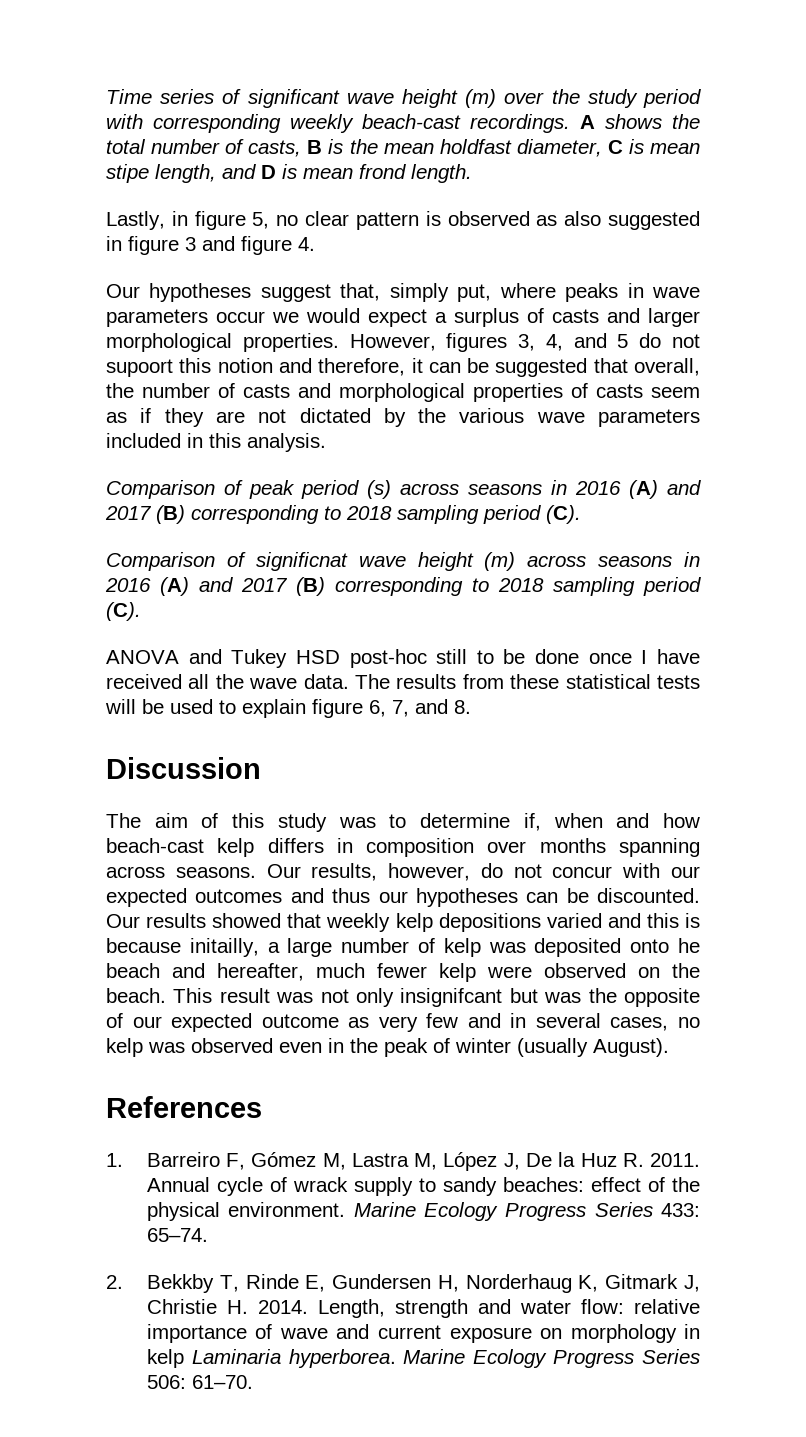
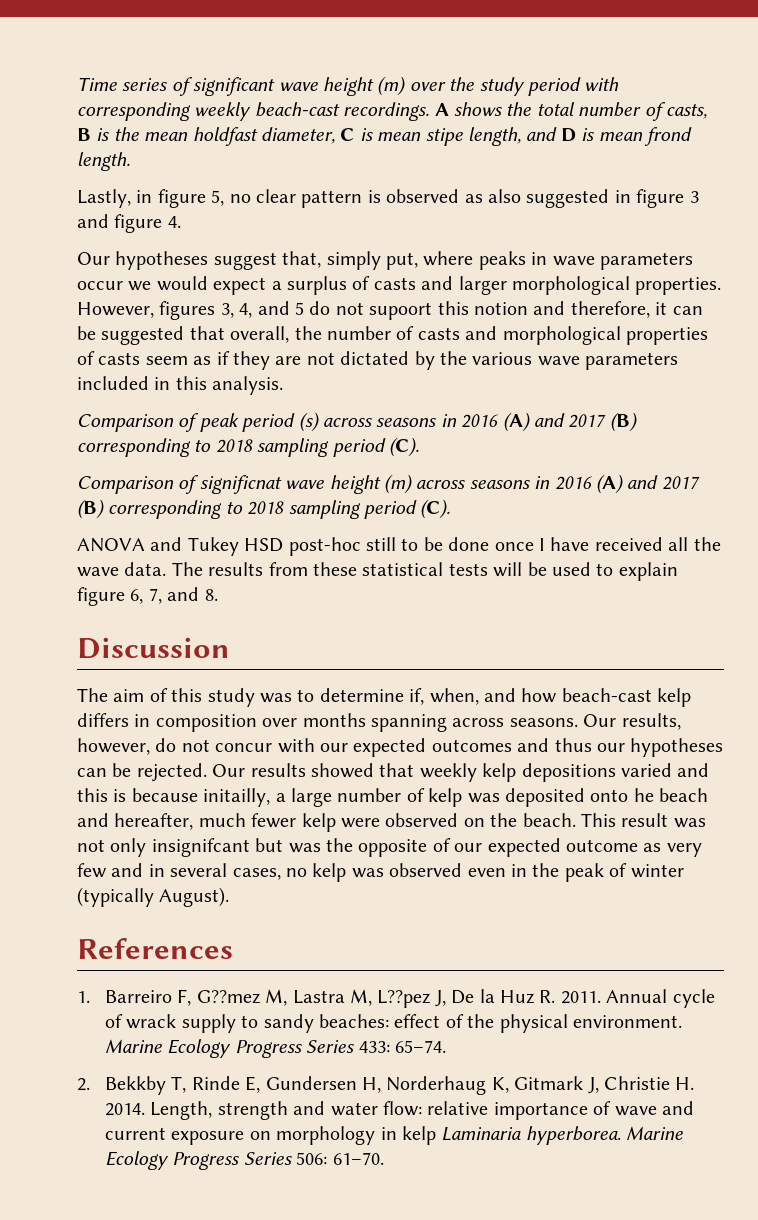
- The aim of this study was to determine if, when and how beach-cast kelp differs in composition over months spanning across seasons.
+ The aim of this study was to determine if, when, and how beach-cast kelp differs in composition over months spanning across seasons.
- Our results, however, do not concur with our expected outcomes and thus our hypotheses can be discounted.
+ Our results, however, do not concur with our expected outcomes and thus our hypotheses can be rejected.
- This result was not only insignifcant but was the opposite of our expected outcome as very few and in several cases, no kelp was observed even in the peak of winter (usually August).
+ This result was not only insignifcant but was the opposite of our expected outcome as very few and in several cases, no kelp was observed even in the peak of winter (typically August).
- 1. Barreiro F, Gómez M, Lastra M, López J, De la Huz R. 2011.
+ 1. Barreiro F, G??mez M, Lastra M, L??pez J, De la Huz R. 2011.

